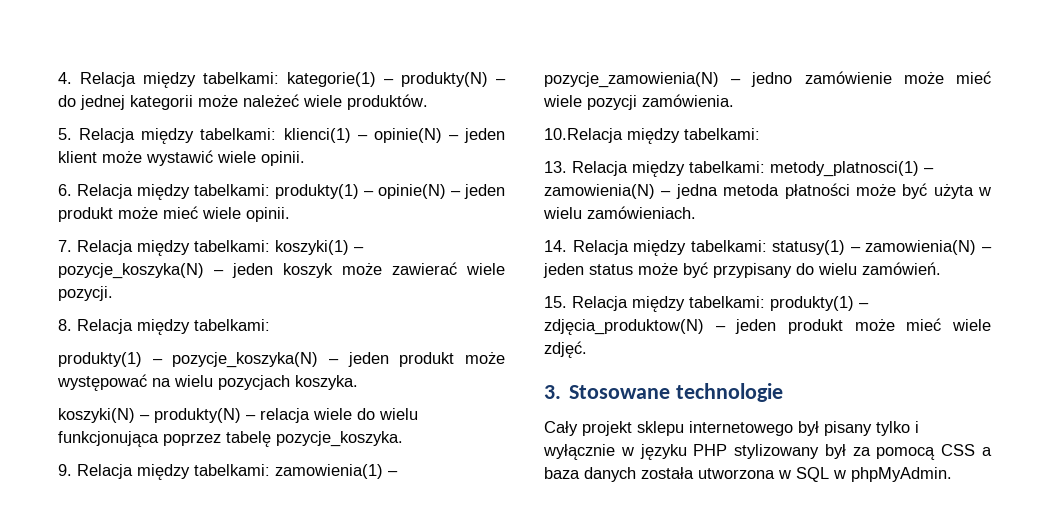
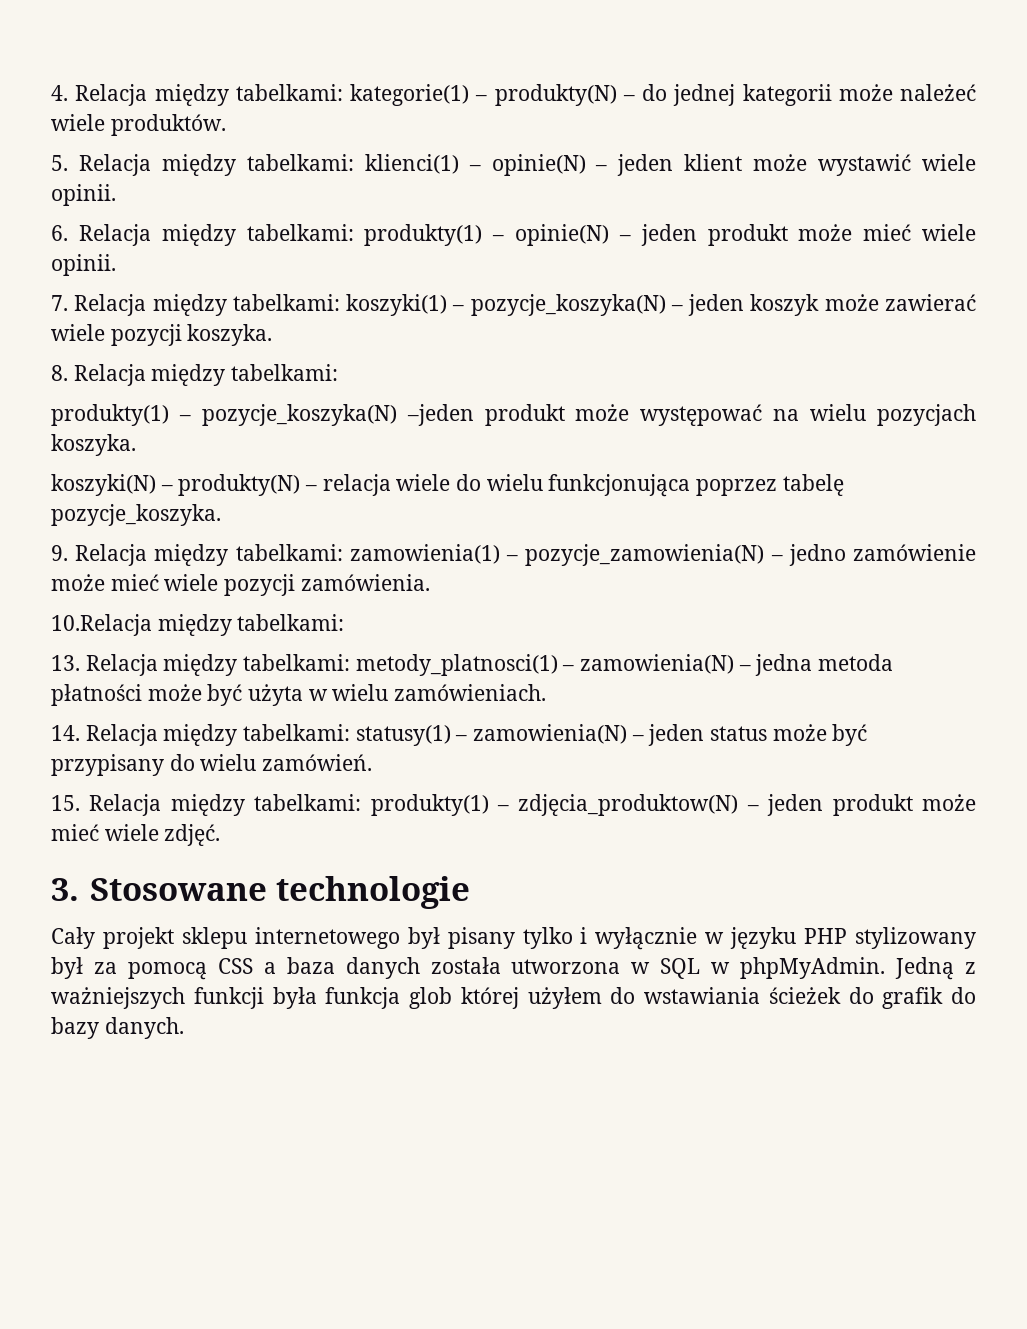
- 7. Relacja między tabelkami: koszyki(1) – pozycje_koszyka(N) – jeden koszyk może zawierać wiele pozycji.
+ 7. Relacja między tabelkami: koszyki(1) – pozycje_koszyka(N) – jeden koszyk może zawierać wiele pozycji koszyka.
- produkty(1) – pozycje_koszyka(N) – jeden produkt może występować na wielu pozycjach koszyka.
+ produkty(1) – pozycje_koszyka(N) –jeden produkt może występować na wielu pozycjach koszyka.
+ Jedną z ważniejszych funkcji była funkcja glob której użyłem do wstawiania ścieżek do grafik do bazy danych.

